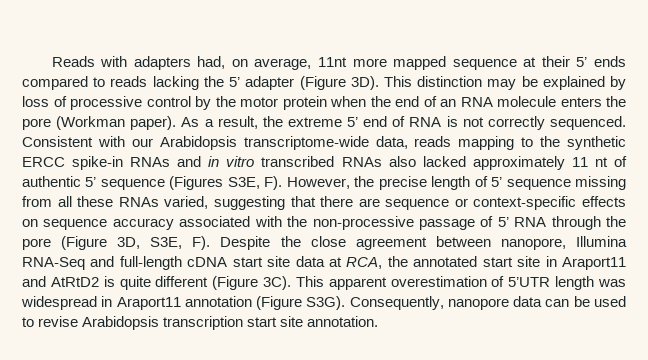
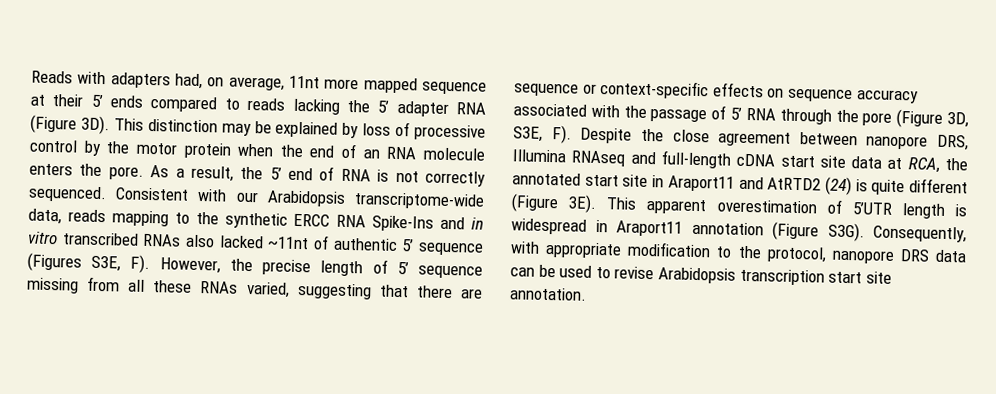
- Reads with adapters had, on average, 11nt more mapped sequence at their 5’ ends compared to reads lacking the 5’ adapter (Figure 3D).
+ Reads with adapters had, on average, 11nt more mapped sequence at their 5’ ends compared to reads lacking the 5’ adapter RNA (Figure 3D).
- This distinction may be explained by loss of processive control by the motor protein when the end of an RNA molecule enters the pore (Workman paper).
+ This distinction may be explained by loss of processive control by the motor protein when the end of an RNA molecule enters the pore.
- As a result, the extreme 5’ end of RNA is not correctly sequenced.
+ As a result, the 5’ end of RNA is not correctly sequenced.
- Consistent with our Arabidopsis transcriptome-wide data, reads mapping to the synthetic ERCC spike-in RNAs and in vitro transcribed RNAs also lacked approximately 11 nt of authentic 5’ sequence (Figures S3E, F). However, the precise length of 5’ sequence missing from all these RNAs varied, suggesting that there are sequence or context-specific effects on sequence accuracy associated with the non-processive passage of 5’ RNA through the pore (Figure 3D, S3E, F). Despite the close agreement between nanopore, Illumina RNA-Seq and full-length cDNA start site data at RCA, the annotated start site in Araport11 and AtRtD2 is quite different (Figure 3C).
+ Consistent with our Arabidopsis transcriptome-wide data, reads mapping to the synthetic ERCC RNA Spike-Ins and in vitro transcribed RNAs also lacked ~11nt of authentic 5’ sequence (Figures S3E, F). However, the precise length of 5’ sequence missing from all these RNAs varied, suggesting that there are sequence or context-specific effects on sequence accuracy associated with the passage of 5’ RNA through the pore (Figure 3D, S3E, F). Despite the close agreement between nanopore DRS, Illumina RNAseq and full-length cDNA start site data at RCA, the annotated start site in Araport11 and AtRTD2 (24) is quite different (Figure 3E).
- This apparent overestimation of 5’UTR length was widespread in Araport11 annotation (Figure S3G).
+ This apparent overestimation of 5’UTR length is widespread in Araport11 annotation (Figure S3G).
- Consequently, nanopore data can be used to revise Arabidopsis transcription start site annotation.
+ Consequently, with appropriate modification to the protocol, nanopore DRS data can be used to revise Arabidopsis transcription start site annotation.

